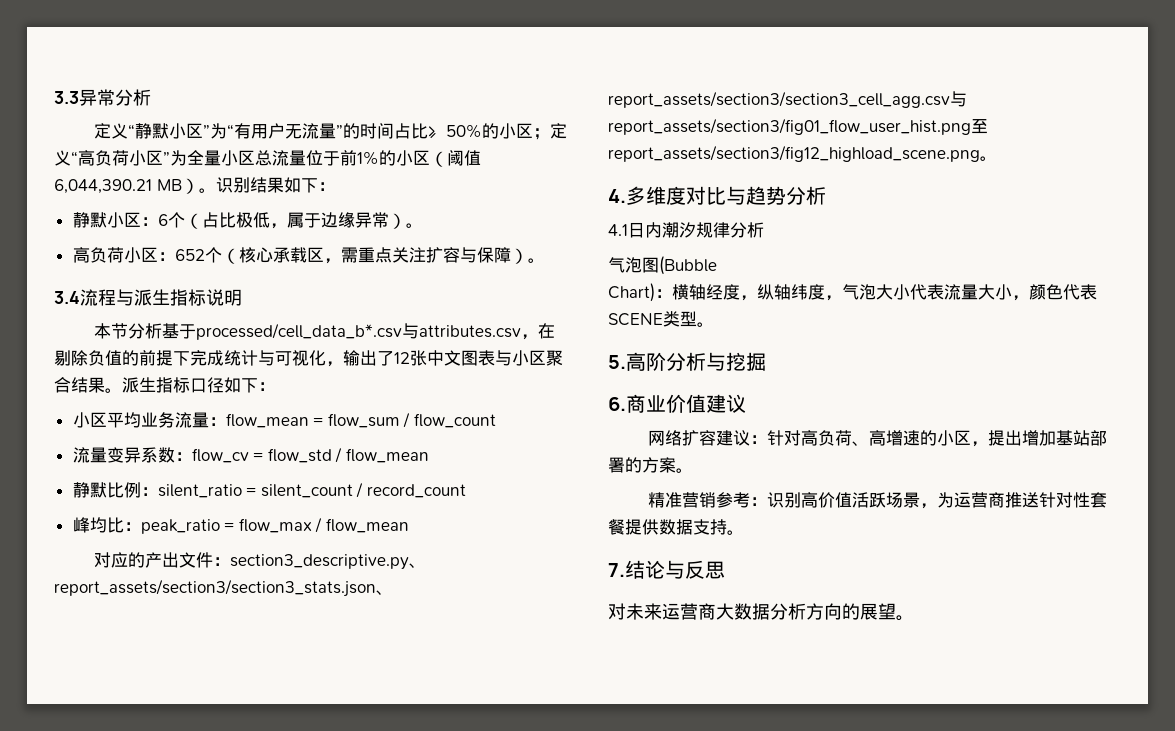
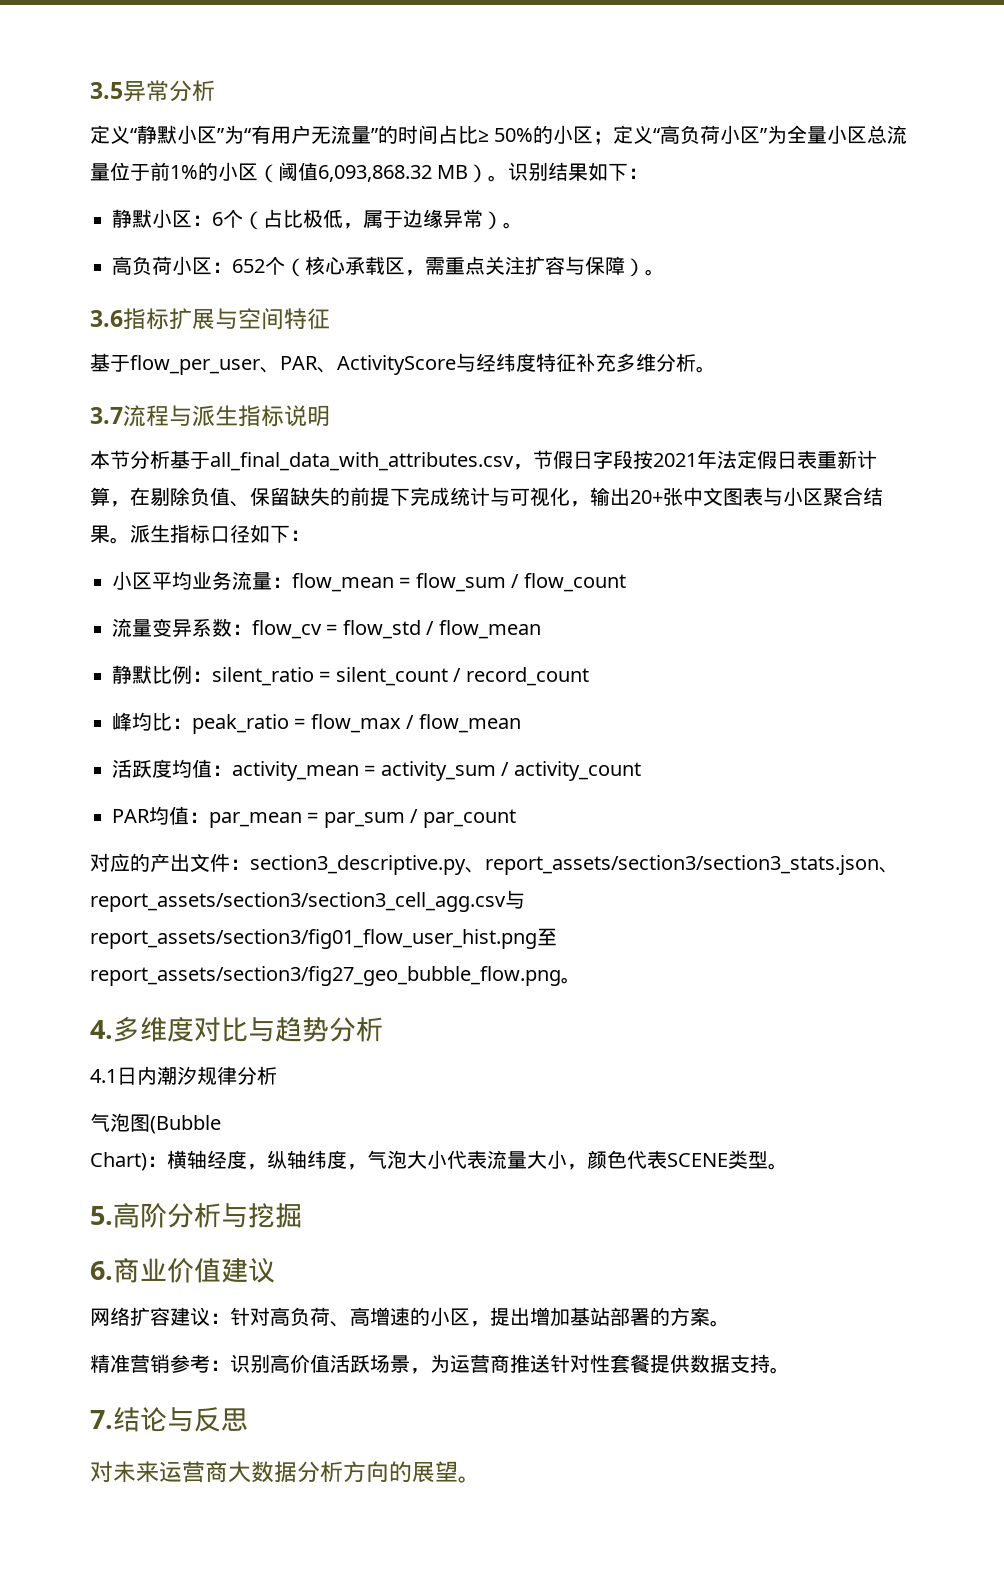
- 3.3异常分析
+ 3.5异常分析
- 定义“静默小区”为“有用户无流量”的时间占比≥ 50%的小区；定义“高负荷小区”为全量小区总流量位于前1%的小区（阈值6,044,390.21 MB）。
+ 定义“静默小区”为“有用户无流量”的时间占比≥ 50%的小区；定义“高负荷小区”为全量小区总流量位于前1%的小区（阈值6,093,868.32 MB）。
- 3.4流程与派生指标说明
+ 3.6指标扩展与空间特征
+ 基于flow_per_user、PAR、ActivityScore与经纬度特征补充多维分析。
+ 3.7流程与派生指标说明
- 本节分析基于processed/cell_data_b*.csv与attributes.csv，在剔除负值的前提下完成统计与可视化，输出了12张中文图表与小区聚合结果。
+ 本节分析基于all_final_data_with_attributes.csv，节假日字段按2021年法定假日表重新计算，在剔除负值、保留缺失的前提下完成统计与可视化，输出20+张中文图表与小区聚合结果。
+ 活跃度均值：activity_mean = activity_sum / activity_count
+ PAR均值：par_mean = par_sum / par_count
- 对应的产出文件：section3_descriptive.py、report_assets/section3/section3_stats.json、report_assets/section3/section3_cell_agg.csv与report_assets/section3/fig01_flow_user_hist.png至report_assets/section3/fig12_highload_scene.png。
+ 对应的产出文件：section3_descriptive.py、report_assets/section3/section3_stats.json、report_assets/section3/section3_cell_agg.csv与report_assets/section3/fig01_flow_user_hist.png至report_assets/section3/fig27_geo_bubble_flow.png。

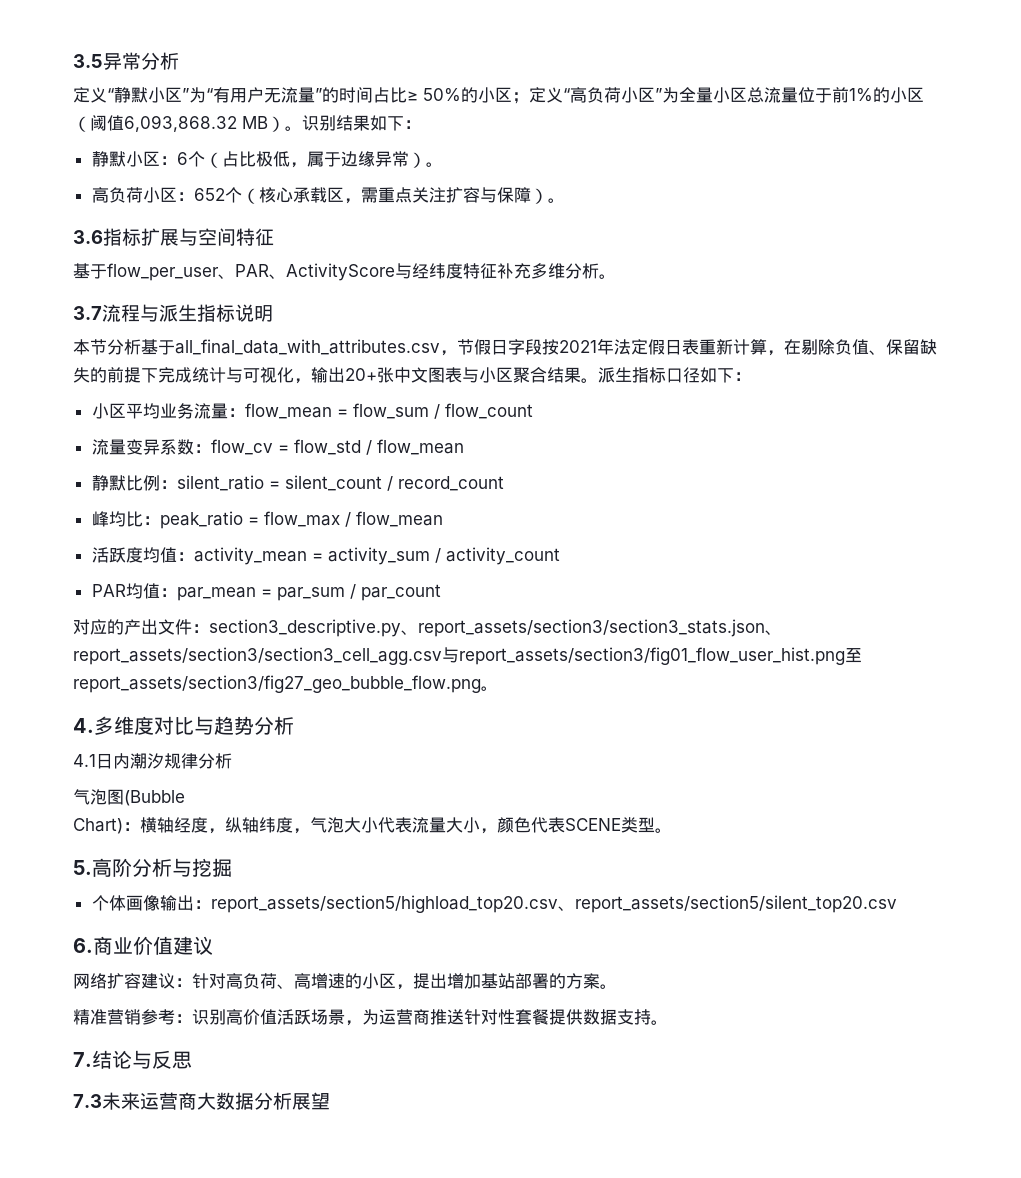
+ 个体画像输出：report_assets/section5/highload_top20.csv、report_assets/section5/silent_top20.csv
- 对未来运营商大数据分析方向的展望。
+ 7.3未来运营商大数据分析展望

